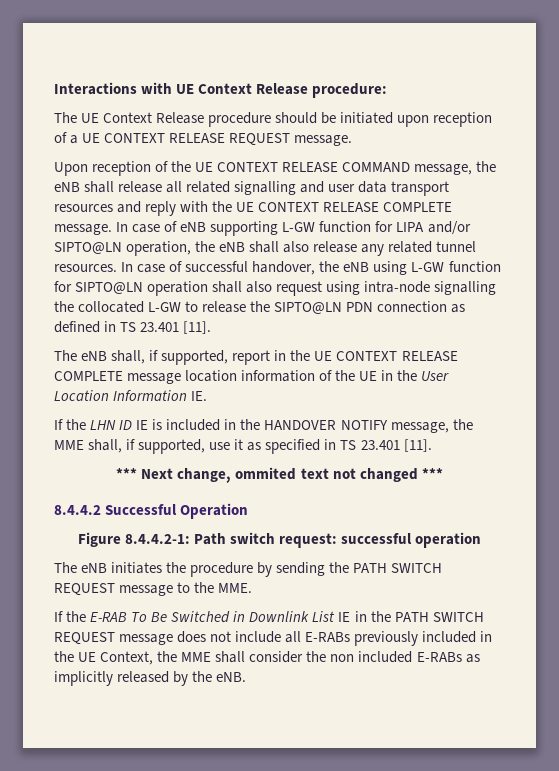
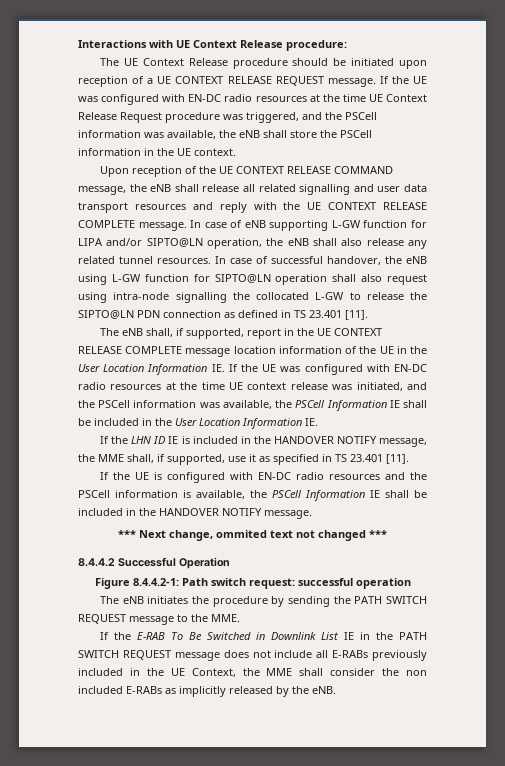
+ If the UE was configured with EN-DC radio resources at the time UE Context Release Request procedure was triggered, and the PSCell information was available, the eNB shall store the PSCell information in the UE context.
- The eNB shall, if supported, report in the UE CONTEXT RELEASE COMPLETE message location information of the UE in the User Location Information IE.
+ The eNB shall, if supported, report in the UE CONTEXT RELEASE COMPLETE message location information of the UE in the User Location Information IE. If the UE was configured with EN-DC radio resources at the time UE context release was initiated, and the PSCell information was available, the PSCell Information IE shall be included in the User Location Information IE.
+ If the UE is configured with EN-DC radio resources and the PSCell information is available, the PSCell Information IE shall be included in the HANDOVER NOTIFY message.

